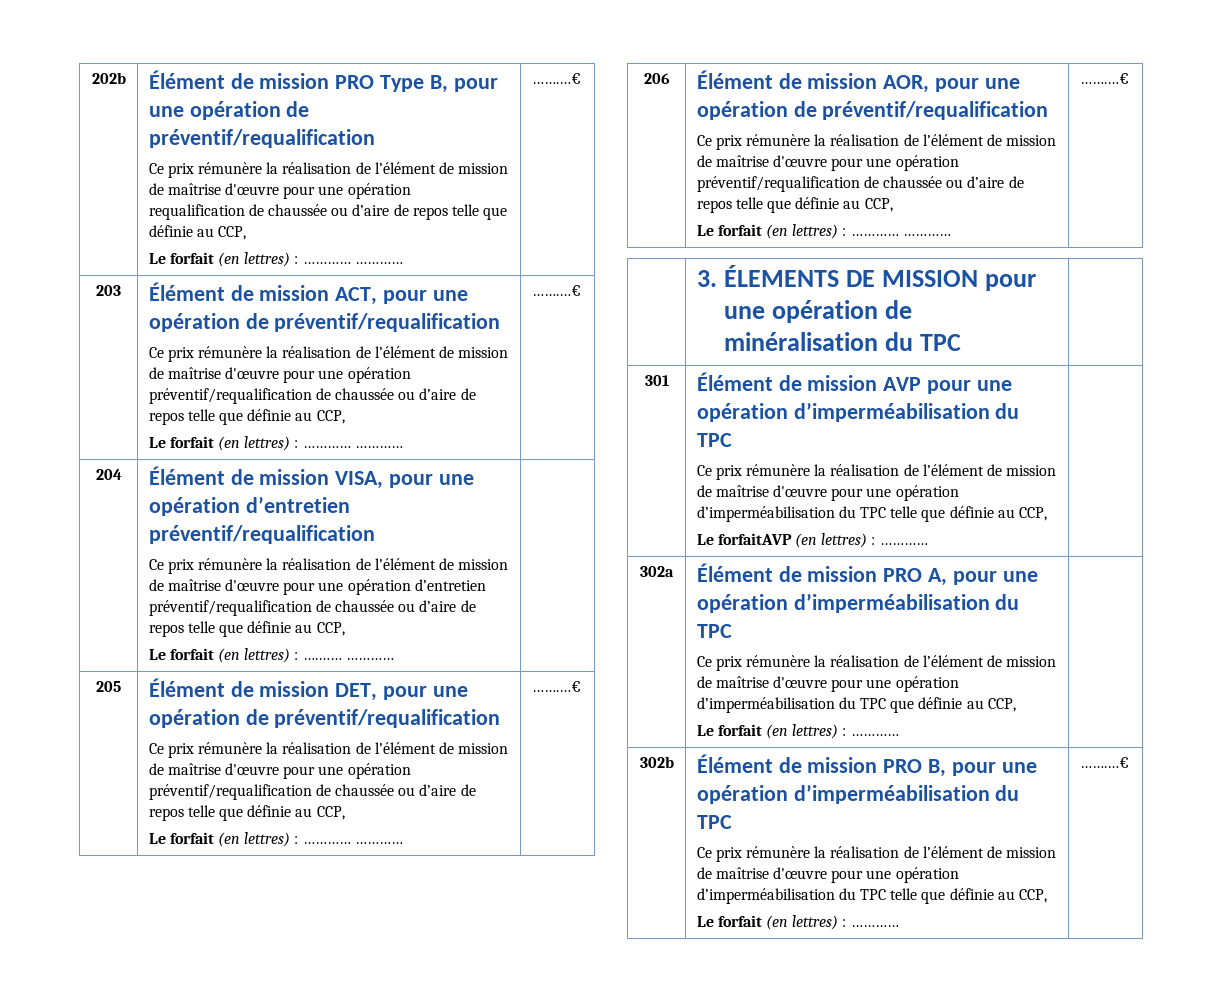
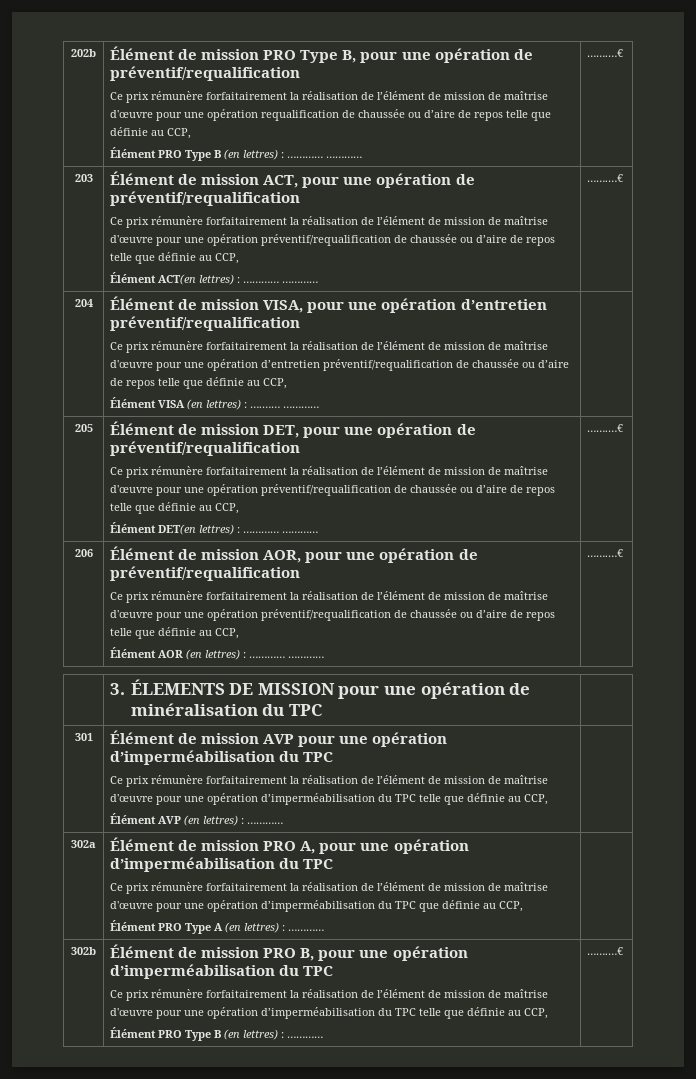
- Ce prix rémunère la réalisation de l’élément de mission de maîtrise d'œuvre pour une opération requalification de chaussée ou d’aire de repos telle que définie au CCP,
- Le forfait (en lettres) : …………
+ Ce prix rémunère forfaitairement la réalisation de l’élément de mission de maîtrise d'œuvre pour une opération requalification de chaussée ou d’aire de repos telle que définie au CCP,
+ Élément PRO Type B (en lettres) : …………
  Élément de mission ACT, pour une opération de préventif/requalification
- Ce prix rémunère la réalisation de l’élément de mission de maîtrise d'œuvre pour une opération préventif/requalification de chaussée ou d’aire de repos telle que définie au CCP,
- Le forfait (en lettres) : …………
+ Ce prix rémunère forfaitairement la réalisation de l’élément de mission de maîtrise d'œuvre pour une opération préventif/requalification de chaussée ou d’aire de repos telle que définie au CCP,
+ Élément ACT(en lettres) : …………
- Ce prix rémunère la réalisation de l’élément de mission de maîtrise d'œuvre pour une opération d’entretien préventif/requalification de chaussée ou d’aire de repos telle que définie au CCP,
+ Ce prix rémunère forfaitairement la réalisation de l’élément de mission de maîtrise d'œuvre pour une opération d’entretien préventif/requalification de chaussée ou d’aire de repos telle que définie au CCP,
- Le forfait (en lettres) : ….……
+ Élément VISA (en lettres) : ….……
  Élément de mission DET, pour une opération de préventif/requalification
- Ce prix rémunère la réalisation de l’élément de mission de maîtrise d'œuvre pour une opération préventif/requalification de chaussée ou d’aire de repos telle que définie au CCP,
- Le forfait (en lettres) : …………
+ Ce prix rémunère forfaitairement la réalisation de l’élément de mission de maîtrise d'œuvre pour une opération préventif/requalification de chaussée ou d’aire de repos telle que définie au CCP,
+ Élément DET(en lettres) : …………
  Élément de mission AOR, pour une opération de préventif/requalification
- Ce prix rémunère la réalisation de l’élément de mission de maîtrise d'œuvre pour une opération préventif/requalification de chaussée ou d’aire de repos telle que définie au CCP,
- Le forfait (en lettres) : …………
+ Ce prix rémunère forfaitairement la réalisation de l’élément de mission de maîtrise d'œuvre pour une opération préventif/requalification de chaussée ou d’aire de repos telle que définie au CCP,
+ Élément AOR (en lettres) : …………
  Élément de mission AVP pour une opération d’imperméabilisation du TPC
- Ce prix rémunère la réalisation de l’élément de mission de maîtrise d'œuvre pour une opération d’imperméabilisation du TPC telle que définie au CCP,
+ Ce prix rémunère forfaitairement la réalisation de l’élément de mission de maîtrise d'œuvre pour une opération d’imperméabilisation du TPC telle que définie au CCP,
- Le forfaitAVP (en lettres) : …………
+ Élément AVP (en lettres) : …………
- Ce prix rémunère la réalisation de l’élément de mission de maîtrise d'œuvre pour une opération d’imperméabilisation du TPC que définie au CCP,
- Le forfait (en lettres) : …………
+ Ce prix rémunère forfaitairement la réalisation de l’élément de mission de maîtrise d'œuvre pour une opération d’imperméabilisation du TPC que définie au CCP,
+ Élément PRO Type A (en lettres) : …………
  Élément de mission PRO B, pour une opération d’imperméabilisation du TPC
- Ce prix rémunère la réalisation de l’élément de mission de maîtrise d'œuvre pour une opération d’imperméabilisation du TPC telle que définie au CCP,
- Le forfait (en lettres) : …………
+ Ce prix rémunère forfaitairement la réalisation de l’élément de mission de maîtrise d'œuvre pour une opération d’imperméabilisation du TPC telle que définie au CCP,
+ Élément PRO Type B (en lettres) : …………

